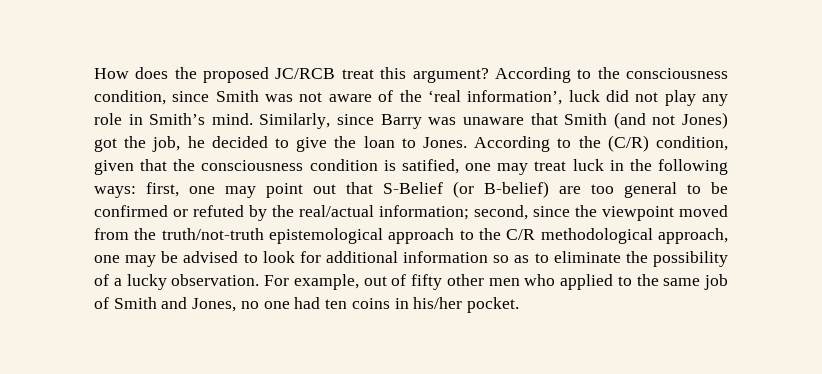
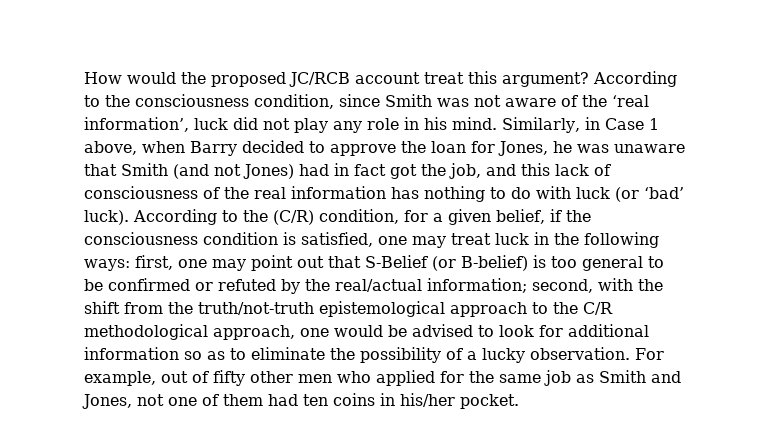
- How does the proposed JC/RCB treat this argument?
+ How would the proposed JC/RCB account treat this argument?
- According to the consciousness condition, since Smith was not aware of the ‘real information’, luck did not play any role in Smith’s mind.
+ According to the consciousness condition, since Smith was not aware of the ‘real information’, luck did not play any role in his mind.
- Similarly, since Barry was unaware that Smith (and not Jones) got the job, he decided to give the loan to Jones.
+ Similarly, in Case 1 above, when Barry decided to approve the loan for Jones, he was unaware that Smith (and not Jones) had in fact got the job, and this lack of consciousness of the real information has nothing to do with luck (or ‘bad’ luck).
- According to the (C/R) condition, given that the consciousness condition is satified, one may treat luck in the following ways:
+ According to the (C/R) condition, for a given belief, if the consciousness condition is satisfied, one may treat luck in the following ways:
- first, one may point out that S-Belief (or B-belief) are too general to be confirmed or refuted by the real/actual information;
+ first, one may point out that S-Belief (or B-belief) is too general to be confirmed or refuted by the real/actual information;
- second, since the viewpoint moved from the truth/not-truth epistemological approach to the C/R methodological approach, one may be advised to look for additional information so as to eliminate the possibility of a lucky observation.
+ second, with the shift from the truth/not-truth epistemological approach to the C/R methodological approach, one would be advised to look for additional information so as to eliminate the possibility of a lucky observation.
- For example, out of fifty other men who applied to the same job of Smith and Jones, no one had ten coins in his/her pocket.
+ For example, out of fifty other men who applied for the same job as Smith and Jones, not one of them had ten coins in his/her pocket.

